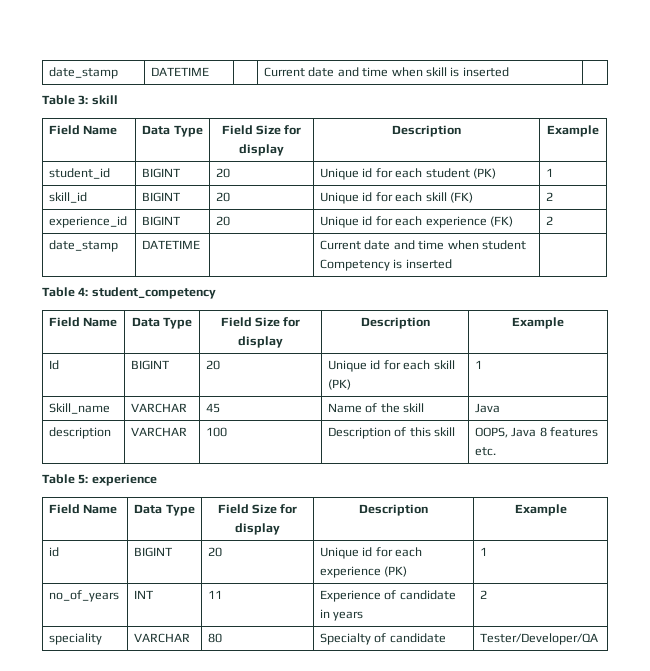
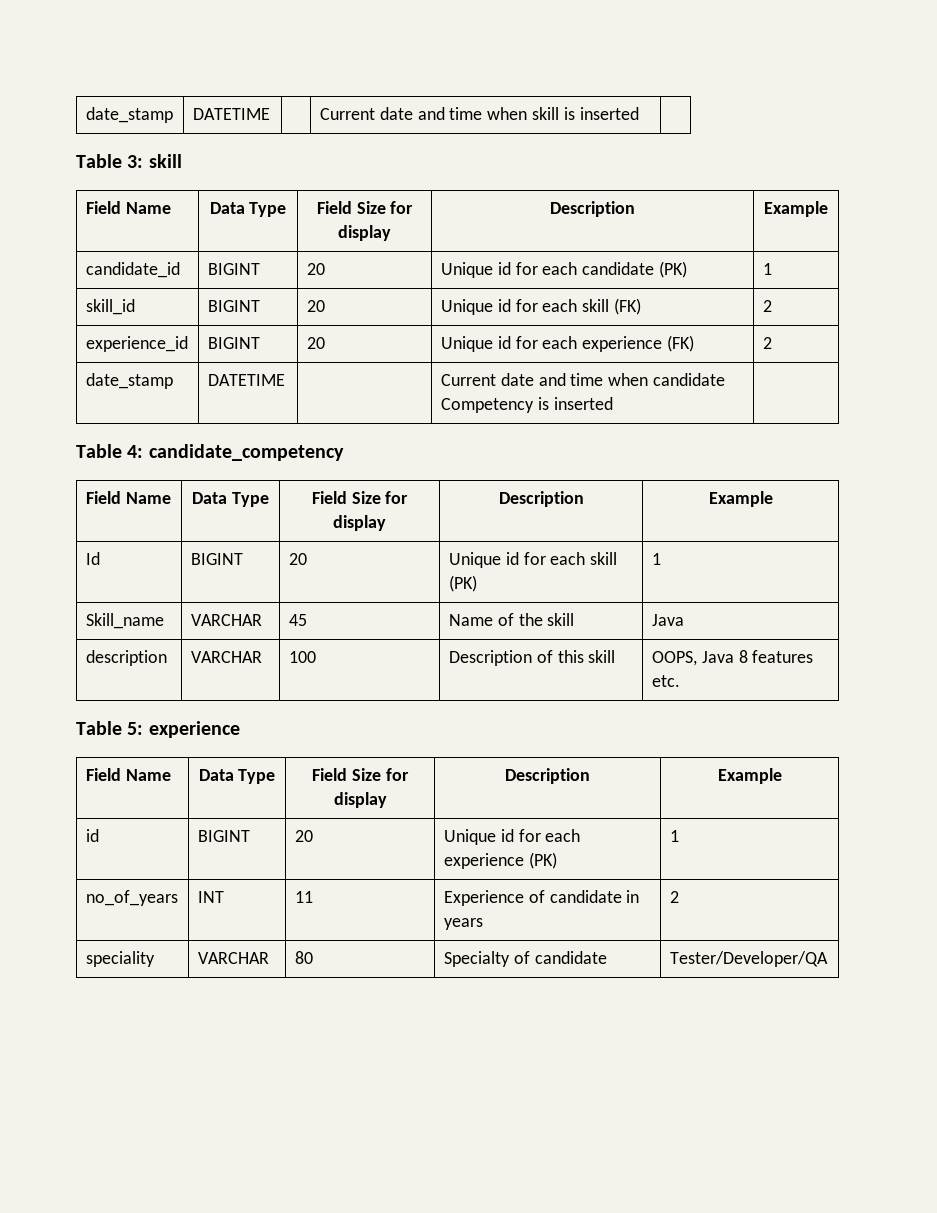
- student_id | BIGINT | 20 | Unique id for each student (PK) | 1
+ candidate_id | BIGINT | 20 | Unique id for each candidate (PK) | 1
- date_stamp | DATETIME | | Current date and time when student Competency is inserted |
+ date_stamp | DATETIME | | Current date and time when candidate Competency is inserted |
- Table 4: student_competency
+ Table 4: candidate_competency

